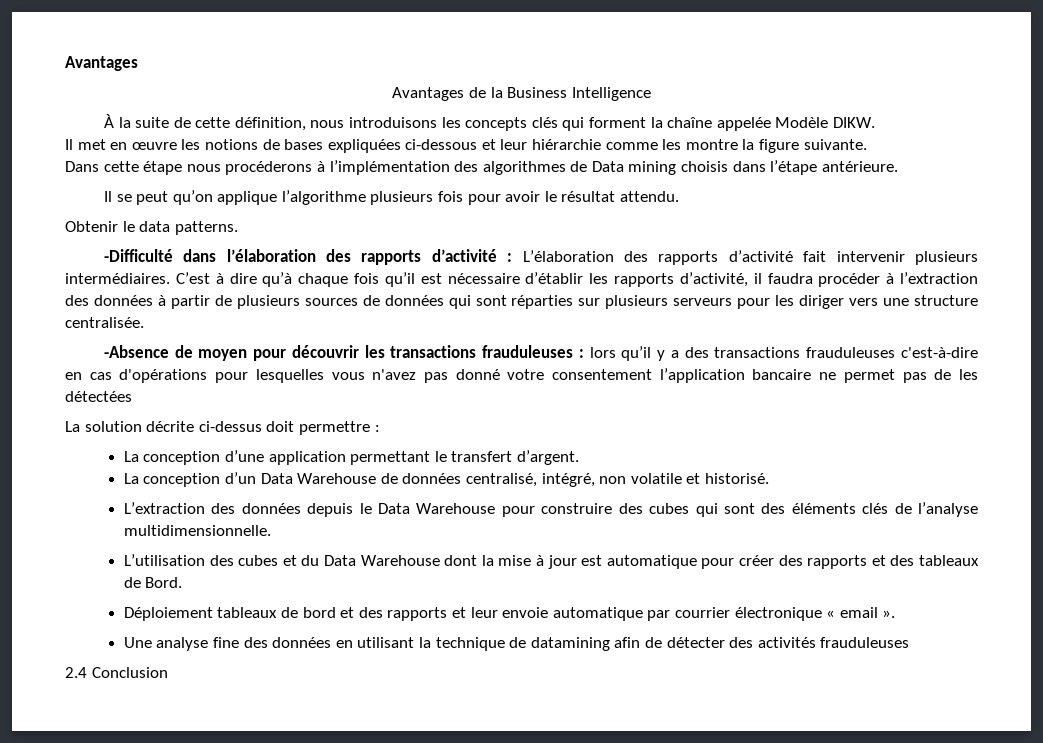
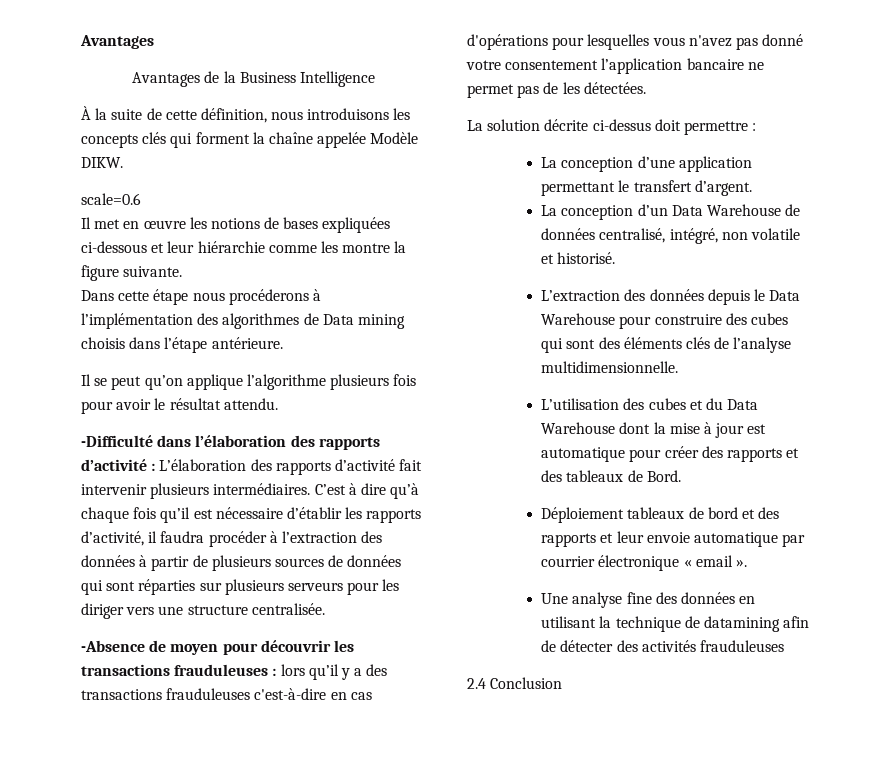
+ scale=0.6
- Obtenir le data patterns.
- -Absence de moyen pour découvrir les transactions frauduleuses : lors qu’il y a des transactions frauduleuses c'est-à-dire en cas d'opérations pour lesquelles vous n'avez pas donné votre consentement l’application bancaire ne permet pas de les détectées
+ -Absence de moyen pour découvrir les transactions frauduleuses : lors qu’il y a des transactions frauduleuses c'est-à-dire en cas d'opérations pour lesquelles vous n'avez pas donné votre consentement l’application bancaire ne permet pas de les détectées.

